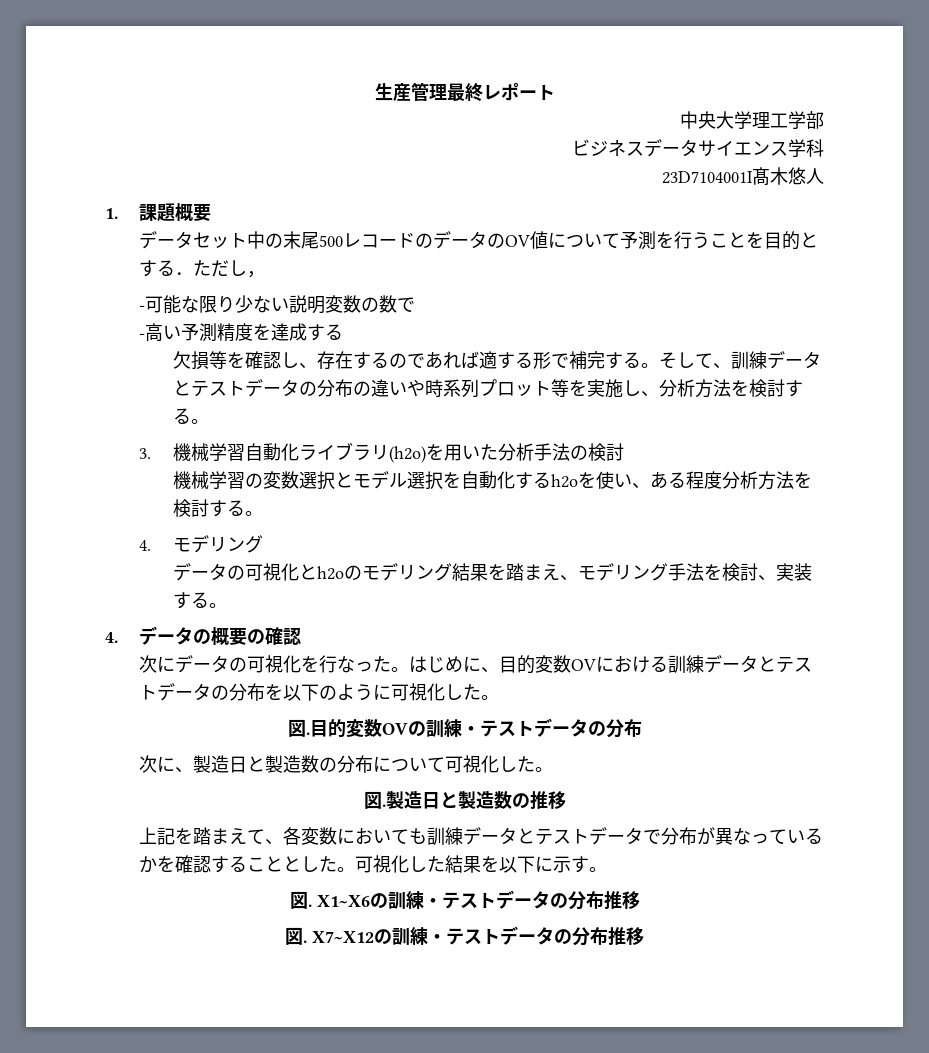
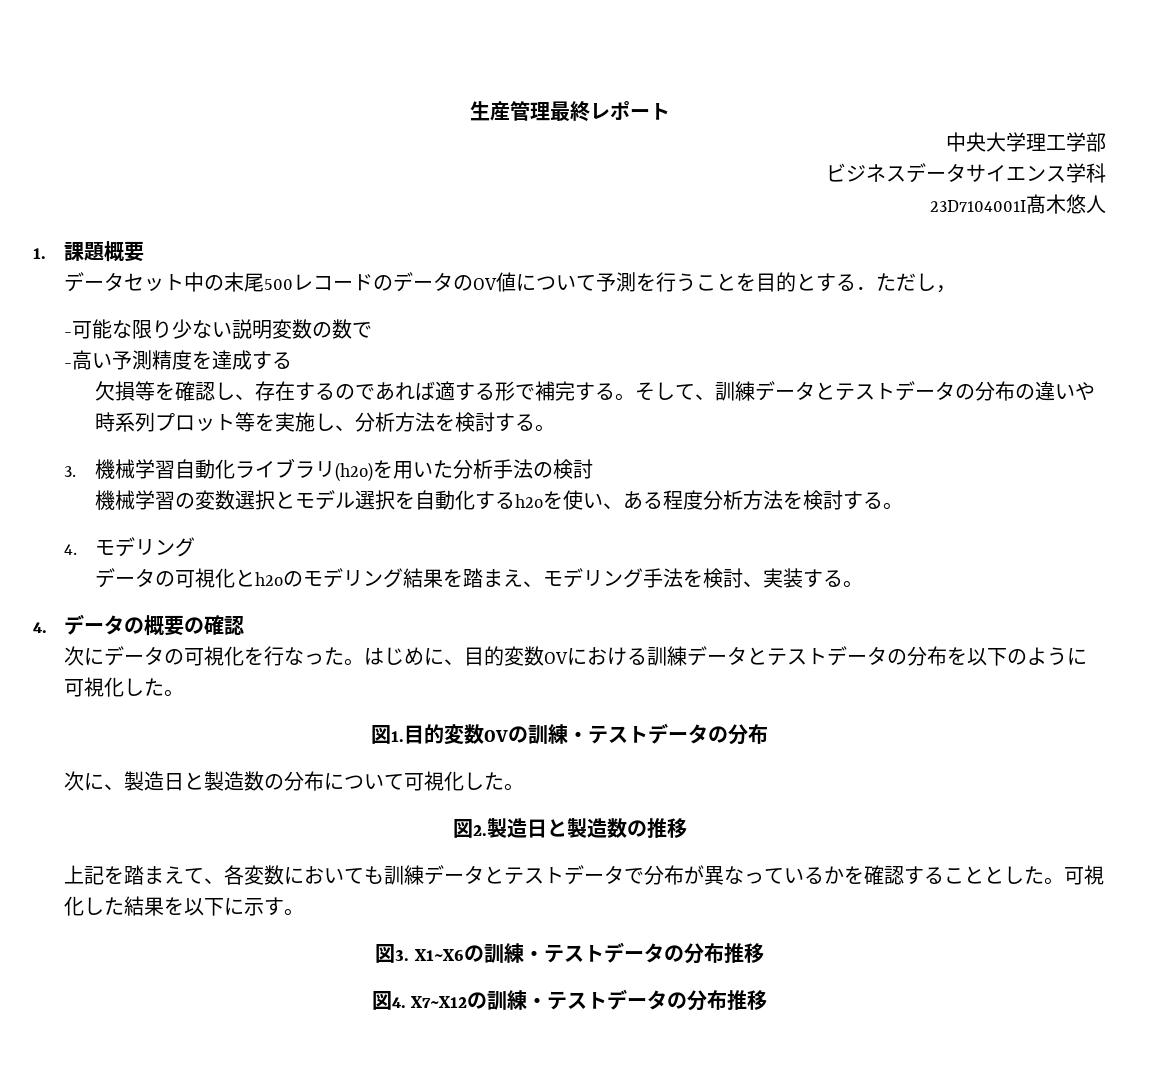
- 図.目的変数OVの訓練・テストデータの分布
+ 図1.目的変数OVの訓練・テストデータの分布
- 図.製造日と製造数の推移
+ 図2.製造日と製造数の推移
- 図. X1~X6の訓練・テストデータの分布推移
+ 図3. X1~X6の訓練・テストデータの分布推移
- 図. X7~X12の訓練・テストデータの分布推移
+ 図4. X7~X12の訓練・テストデータの分布推移

